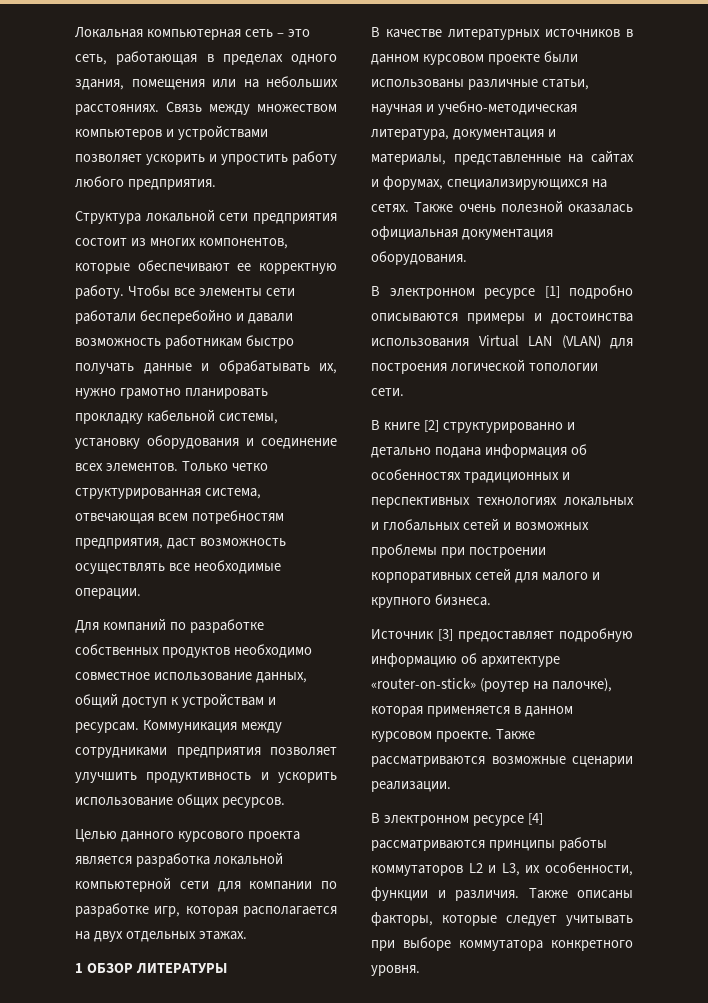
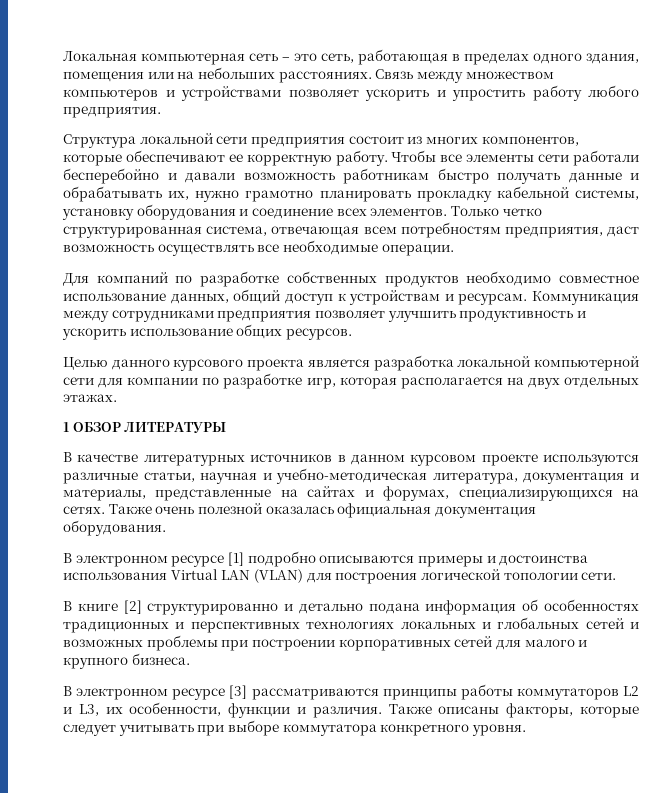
- В качестве литературных источников в данном курсовом проекте были использованы различные статьи, научная и учебно-методическая литература, документация и материалы, представленные на сайтах и форумах, специализирующихся на сетях.
+ В качестве литературных источников в данном курсовом проекте используются различные статьи, научная и учебно-методическая литература, документация и материалы, представленные на сайтах и форумах, специализирующихся на сетях.
- Источник [3] предоставляет подробную информацию об архитектуре «router-on-stick» (роутер на палочке), которая применяется в данном курсовом проекте. Также рассматриваются возможные сценарии реализации.
- В электронном ресурсе [4] рассматриваются принципы работы коммутаторов L2 и L3, их особенности, функции и различия.
+ В электронном ресурсе [3] рассматриваются принципы работы коммутаторов L2 и L3, их особенности, функции и различия.

